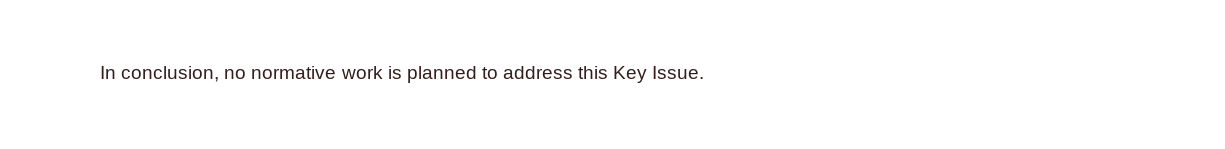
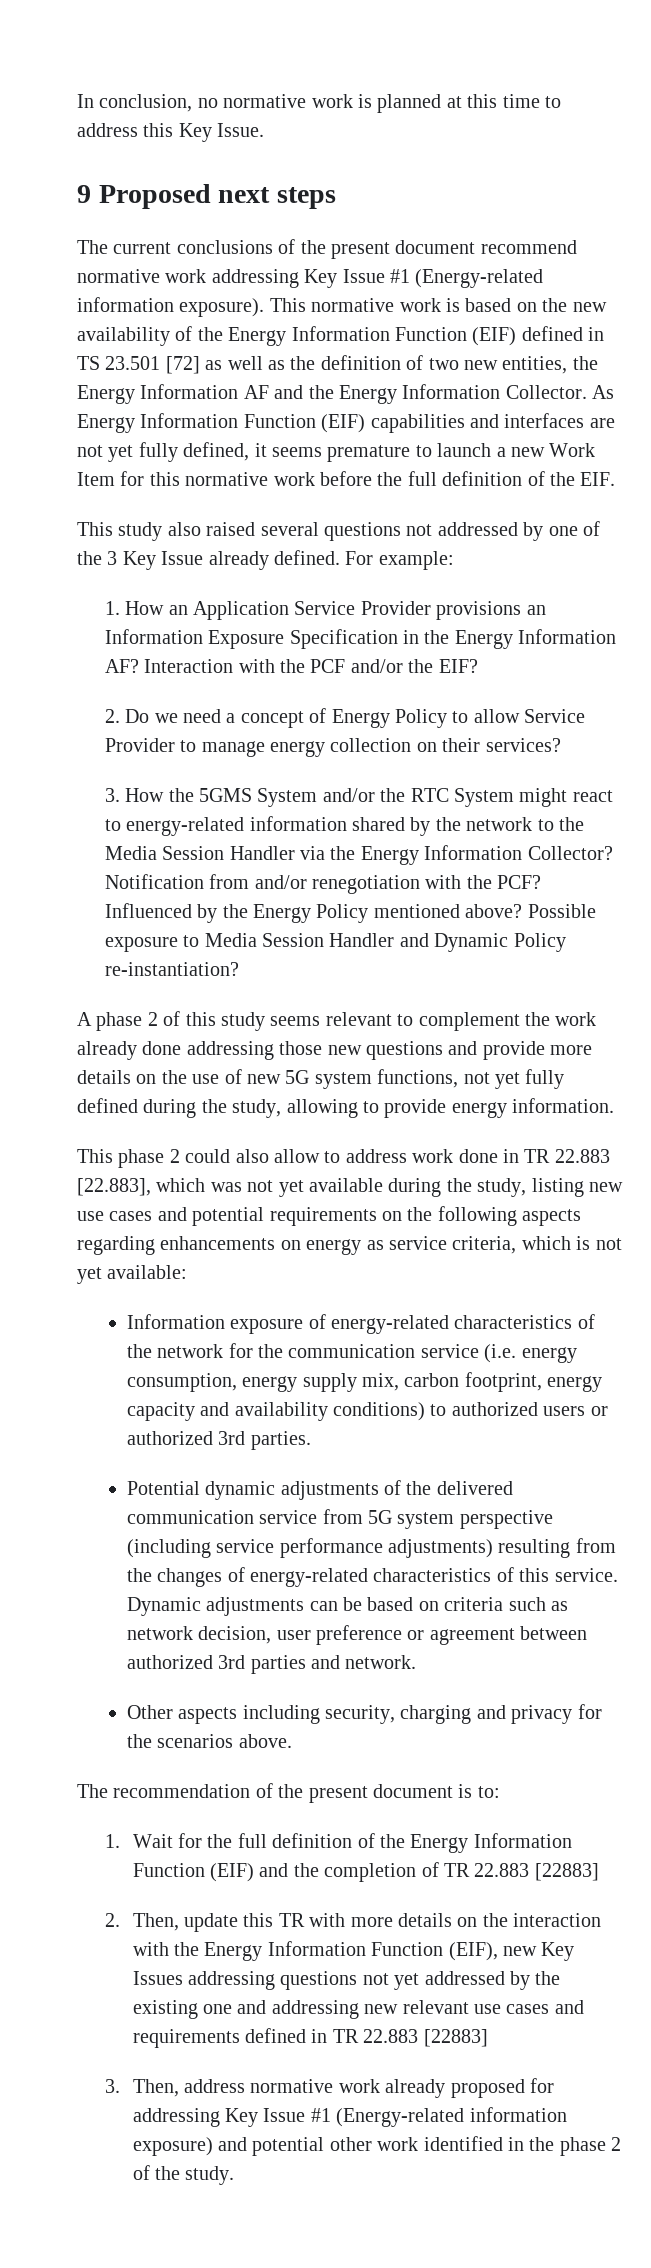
- In conclusion, no normative work is planned to address this Key Issue.
+ In conclusion, no normative work is planned at this time to address this Key Issue.
+ 9 Proposed next steps
+ The current conclusions of the present document recommend normative work addressing Key Issue #1 (Energy-related information exposure). This normative work is based on the new availability of the Energy Information Function (EIF) defined in TS 23.501 [72] as well as the definition of two new entities, the Energy Information AF and the Energy Information Collector. As Energy Information Function (EIF) capabilities and interfaces are not yet fully defined, it seems premature to launch a new Work Item for this normative work before the full definition of the EIF.
+ This study also raised several questions not addressed by one of the 3 Key Issue already defined. For example:
+ 1. How an Application Service Provider provisions an Information Exposure Specification in the Energy Information AF? Interaction with the PCF and/or the EIF?
+ 2. Do we need a concept of Energy Policy to allow Service Provider to manage energy collection on their services?
+ 3. How the 5GMS System and/or the RTC System might react to energy-related information shared by the network to the Media Session Handler via the Energy Information Collector? Notification from and/or renegotiation with the PCF? Influenced by the Energy Policy mentioned above? Possible exposure to Media Session Handler and Dynamic Policy re-instantiation?
+ A phase 2 of this study seems relevant to complement the work already done addressing those new questions and provide more details on the use of new 5G system functions, not yet fully defined during the study, allowing to provide energy information.
+ This phase 2 could also allow to address work done in TR 22.883 [22.883], which was not yet available during the study, listing new use cases and potential requirements on the following aspects regarding enhancements on energy as service criteria, which is not yet available:
+ Information exposure of energy-related characteristics of the network for the communication service (i.e. energy consumption, energy supply mix, carbon footprint, energy capacity and availability conditions) to authorized users or authorized 3rd parties.
+ Potential dynamic adjustments of the delivered communication service from 5G system perspective (including service performance adjustments) resulting from the changes of energy-related characteristics of this service. Dynamic adjustments can be based on criteria such as network decision, user preference or agreement between authorized 3rd parties and network.
+ Other aspects including security, charging and privacy for the scenarios above.
+ The recommendation of the present document is to:
+ 1. Wait for the full definition of the Energy Information Function (EIF) and the completion of TR 22.883 [22883]
+ 2. Then, update this TR with more details on the interaction with the Energy Information Function (EIF), new Key Issues addressing questions not yet addressed by the existing one and addressing new relevant use cases and requirements defined in TR 22.883 [22883]
+ 3. Then, address normative work already proposed for addressing Key Issue #1 (Energy-related information exposure) and potential other work identified in the phase 2 of the study.

